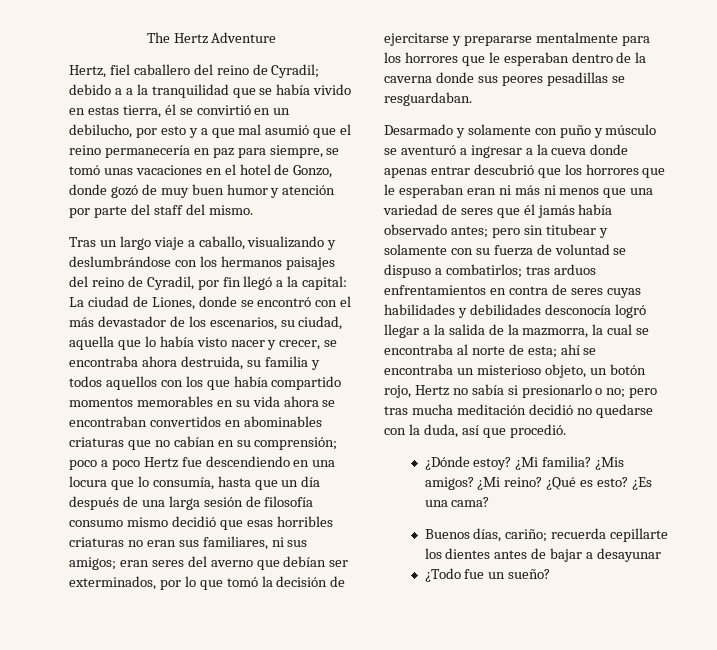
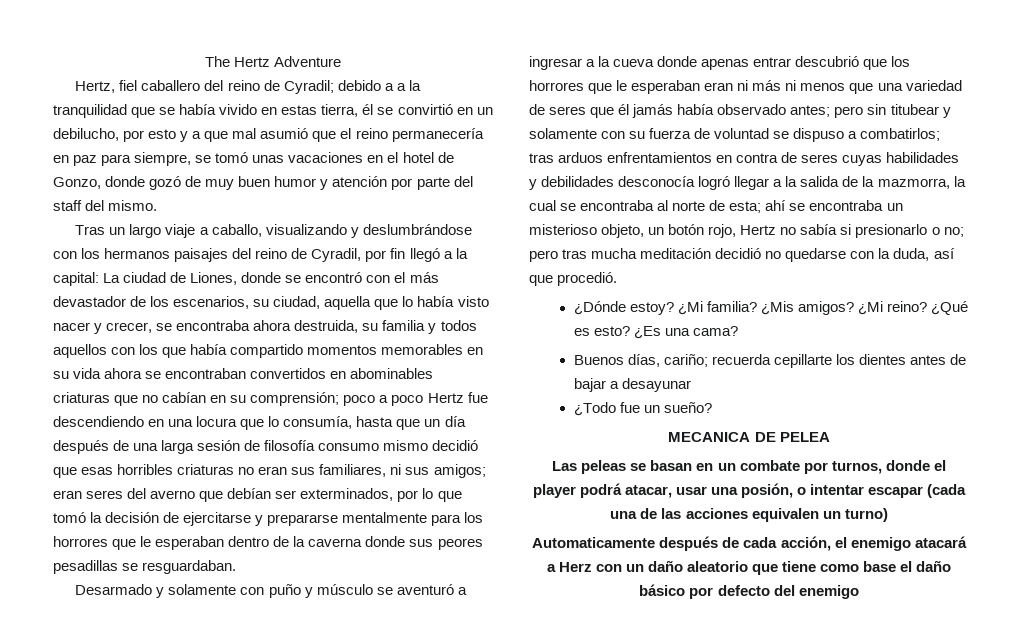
+ MECANICA DE PELEA
+ Las peleas se basan en un combate por turnos, donde el player podrá atacar, usar una posión, o intentar escapar (cada una de las acciones equivalen un turno)
+ Automaticamente después de cada acción, el enemigo atacará a Herz con un daño aleatorio que tiene como base el daño básico por defecto del enemigo

